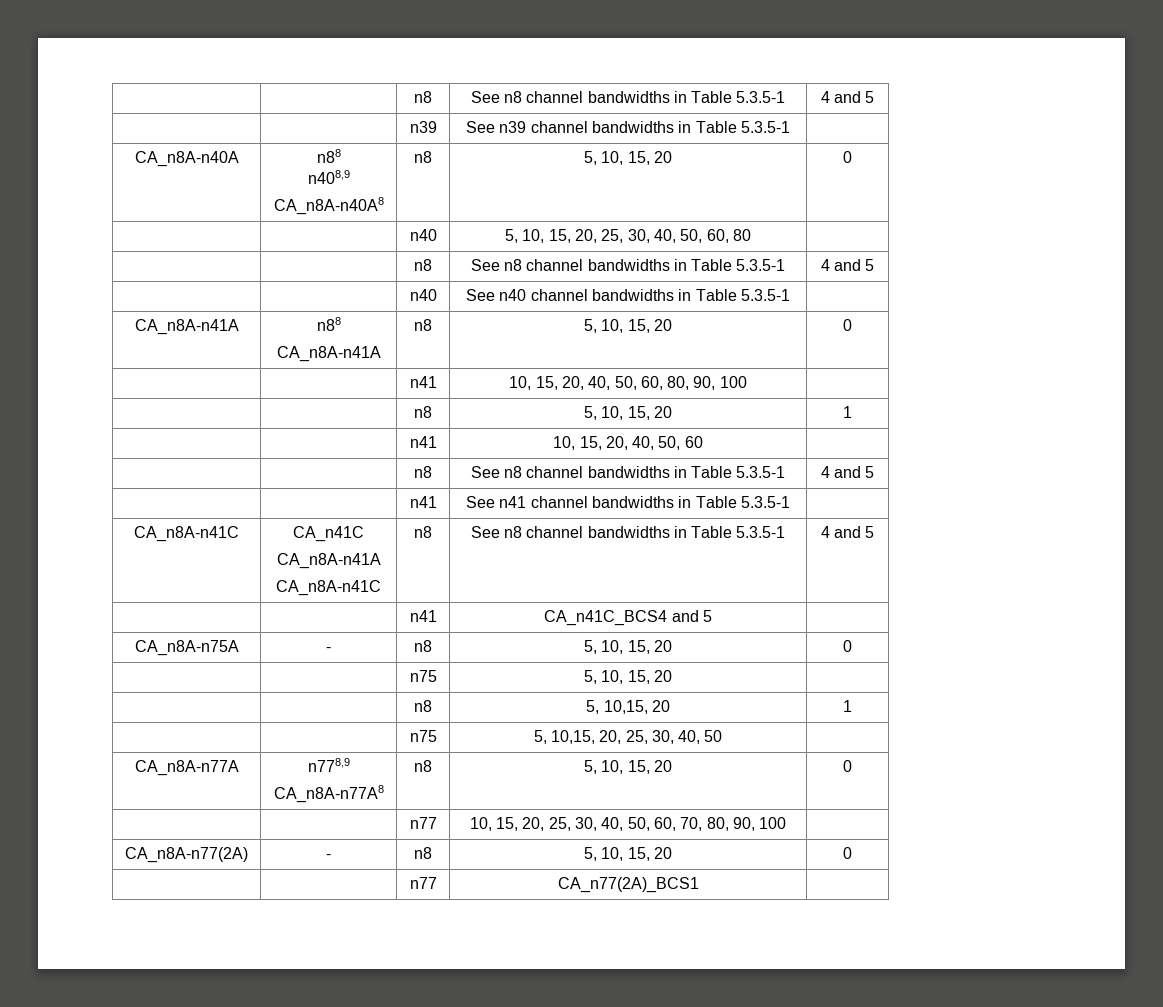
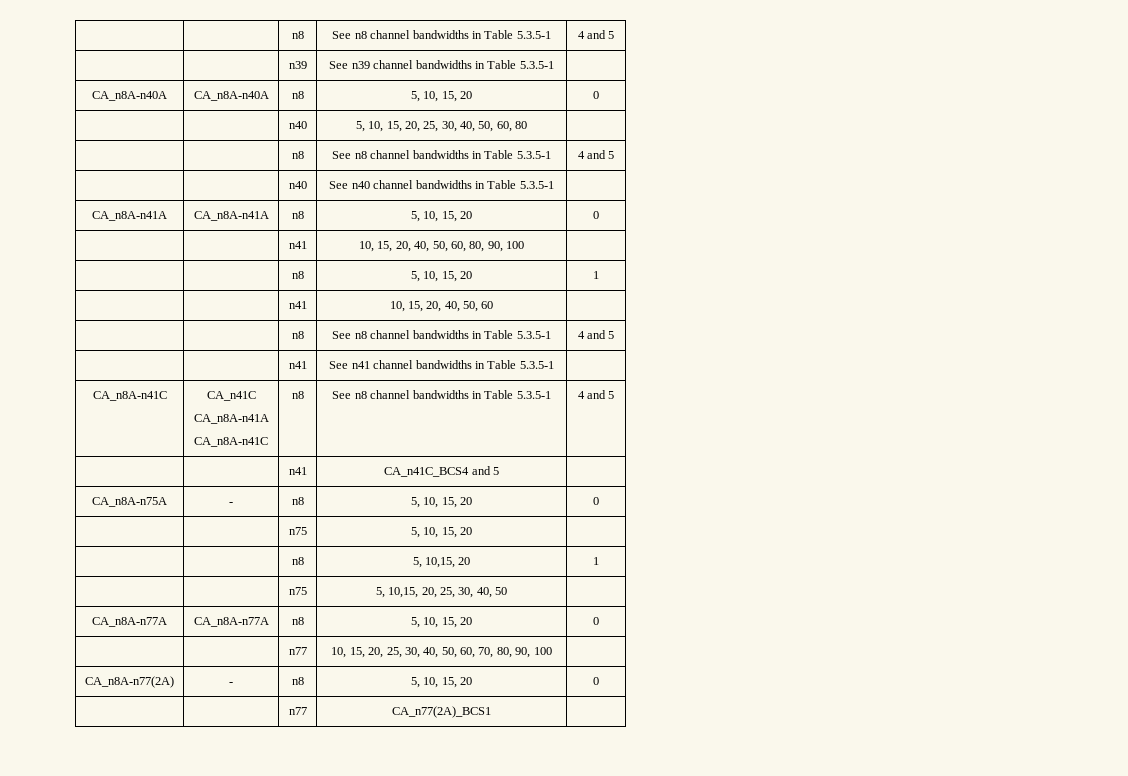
- CA_n8A-n40A | n88
- n408,9
- CA_n8A-n40A8 | n8 | 5, 10, 15, 20 | 0
+ CA_n8A-n40A | CA_n8A-n40A | n8 | 5, 10, 15, 20 | 0
- CA_n8A-n41A | n88
- CA_n8A-n41A | n8 | 5, 10, 15, 20 | 0
+ CA_n8A-n41A | CA_n8A-n41A | n8 | 5, 10, 15, 20 | 0
- CA_n8A-n77A | n778,9
- CA_n8A-n77A8 | n8 | 5, 10, 15, 20 | 0
+ CA_n8A-n77A | CA_n8A-n77A | n8 | 5, 10, 15, 20 | 0

